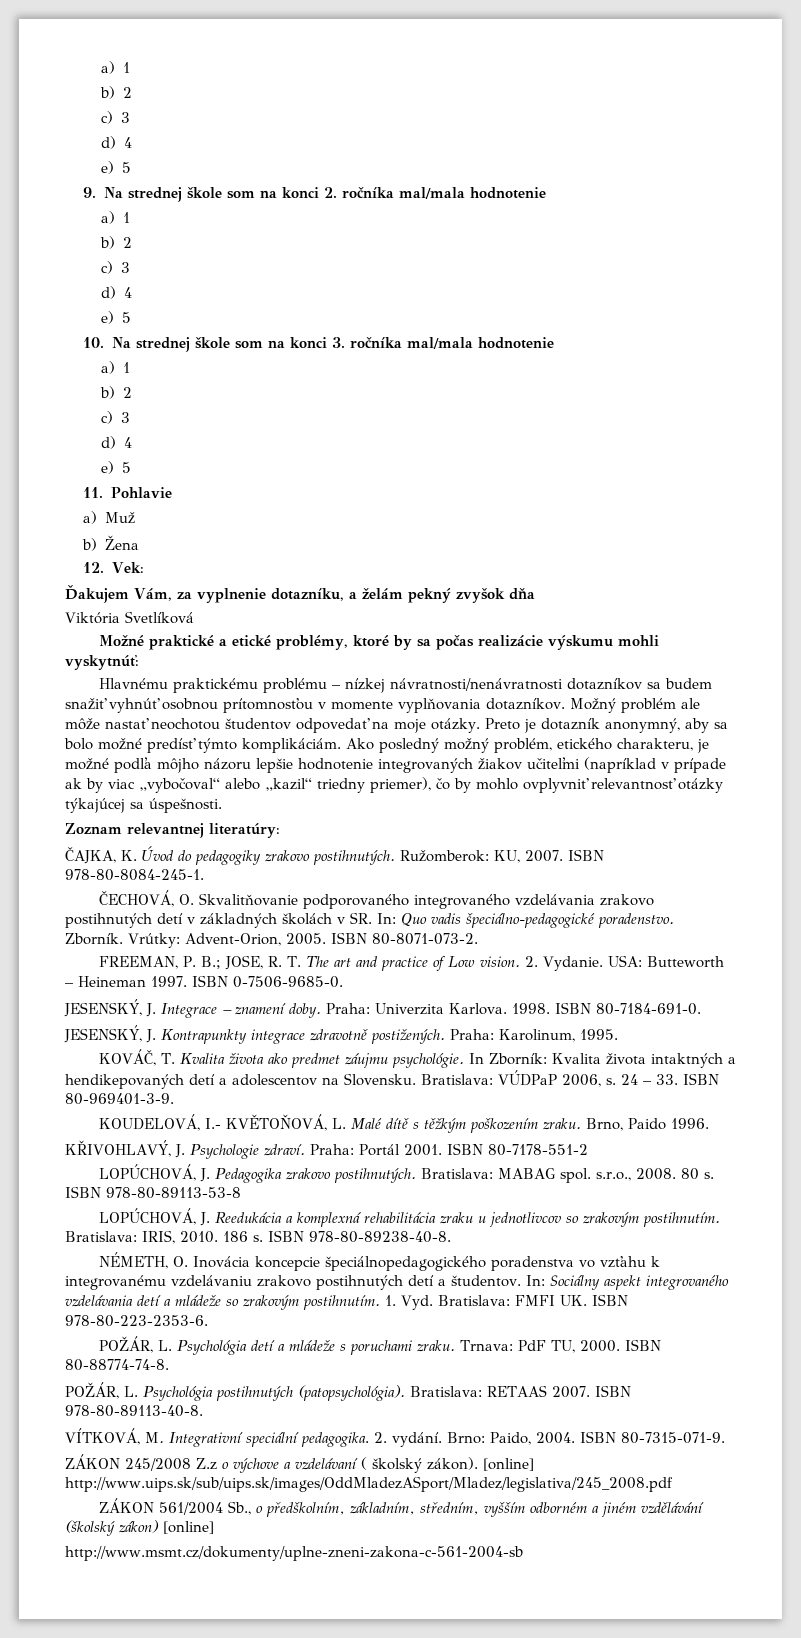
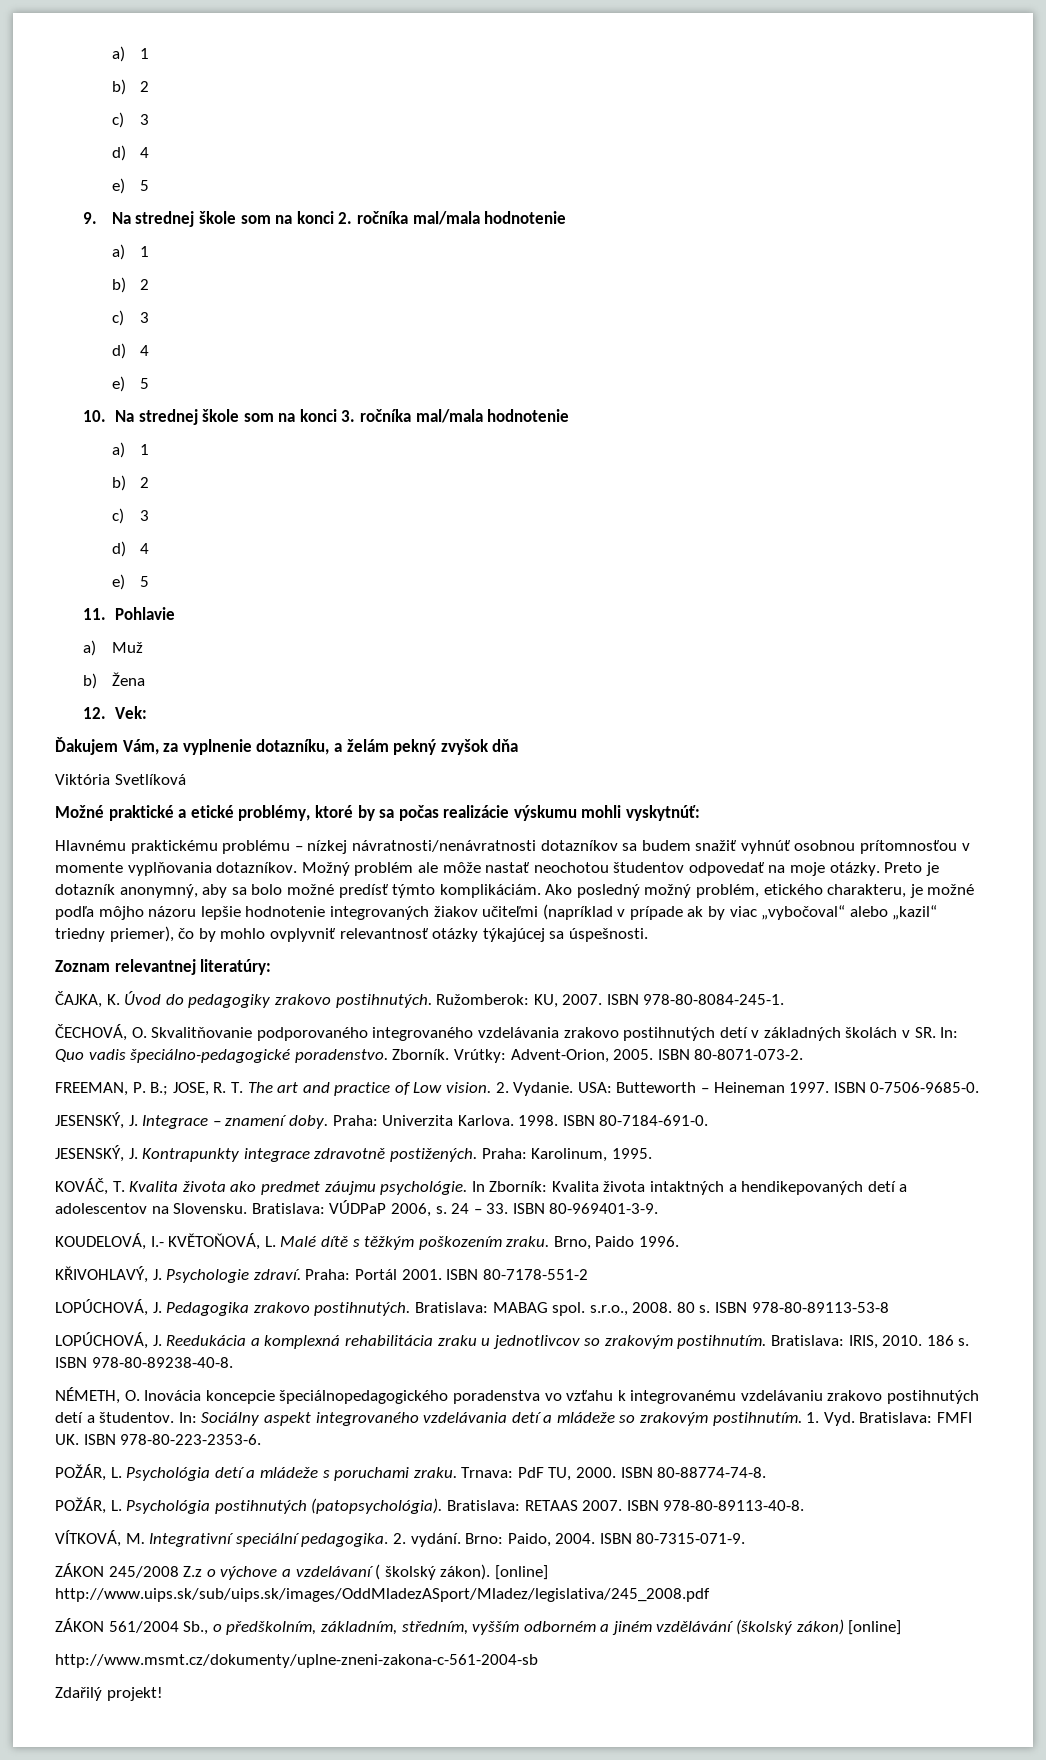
+ Zdařilý projekt!

